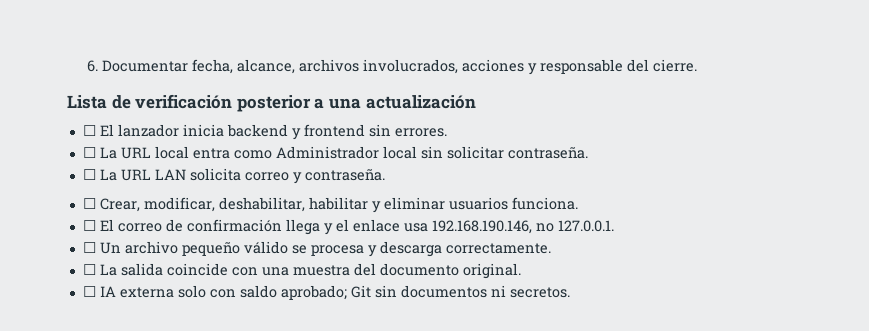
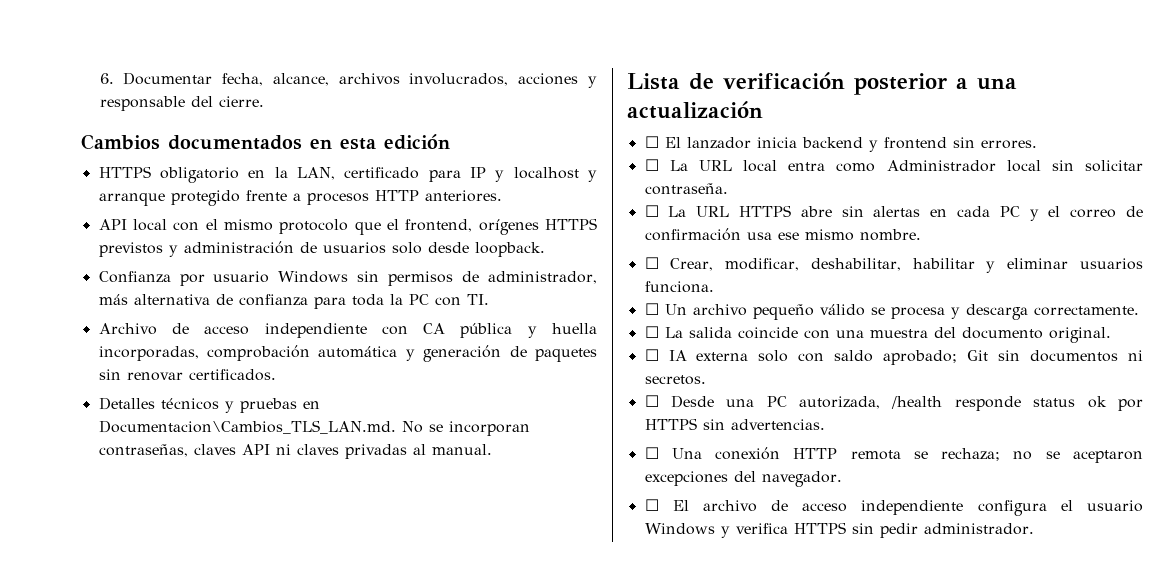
+ Cambios documentados en esta edición
+ HTTPS obligatorio en la LAN, certificado para IP y localhost y arranque protegido frente a procesos HTTP anteriores.
+ API local con el mismo protocolo que el frontend, orígenes HTTPS previstos y administración de usuarios solo desde loopback.
+ Confianza por usuario Windows sin permisos de administrador, más alternativa de confianza para toda la PC con TI.
+ Archivo de acceso independiente con CA pública y huella incorporadas, comprobación automática y generación de paquetes sin renovar certificados.
+ Detalles técnicos y pruebas en Documentacion\Cambios_TLS_LAN.md. No se incorporan contraseñas, claves API ni claves privadas al manual.
- ☐ La URL LAN solicita correo y contraseña.
+ ☐ La URL HTTPS abre sin alertas en cada PC y el correo de confirmación usa ese mismo nombre.
- ☐ El correo de confirmación llega y el enlace usa 192.168.190.146, no 127.0.0.1.
+ ☐ Desde una PC autorizada, /health responde status ok por HTTPS sin advertencias.
+ ☐ Una conexión HTTP remota se rechaza; no se aceptaron excepciones del navegador.
+ ☐ El archivo de acceso independiente configura el usuario Windows y verifica HTTPS sin pedir administrador.

